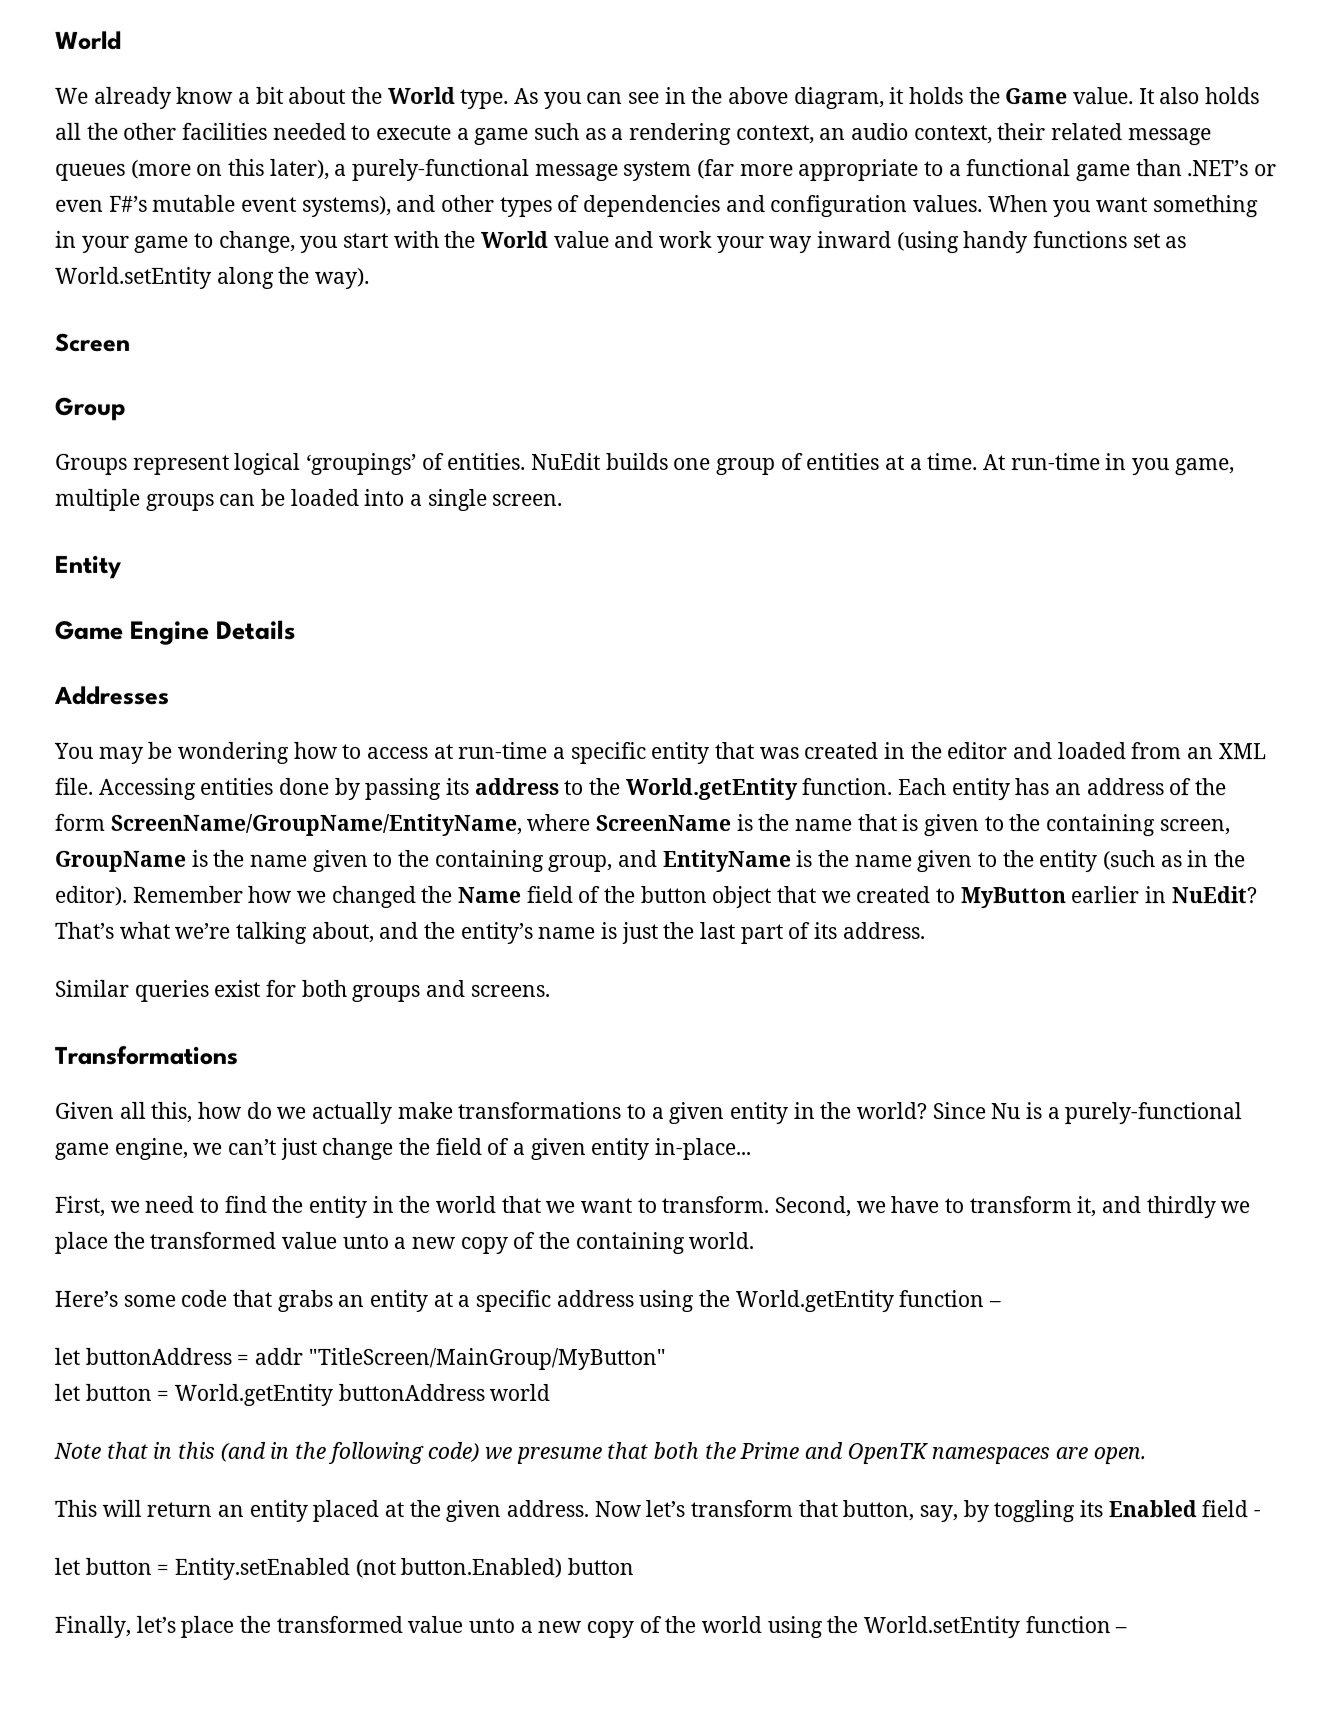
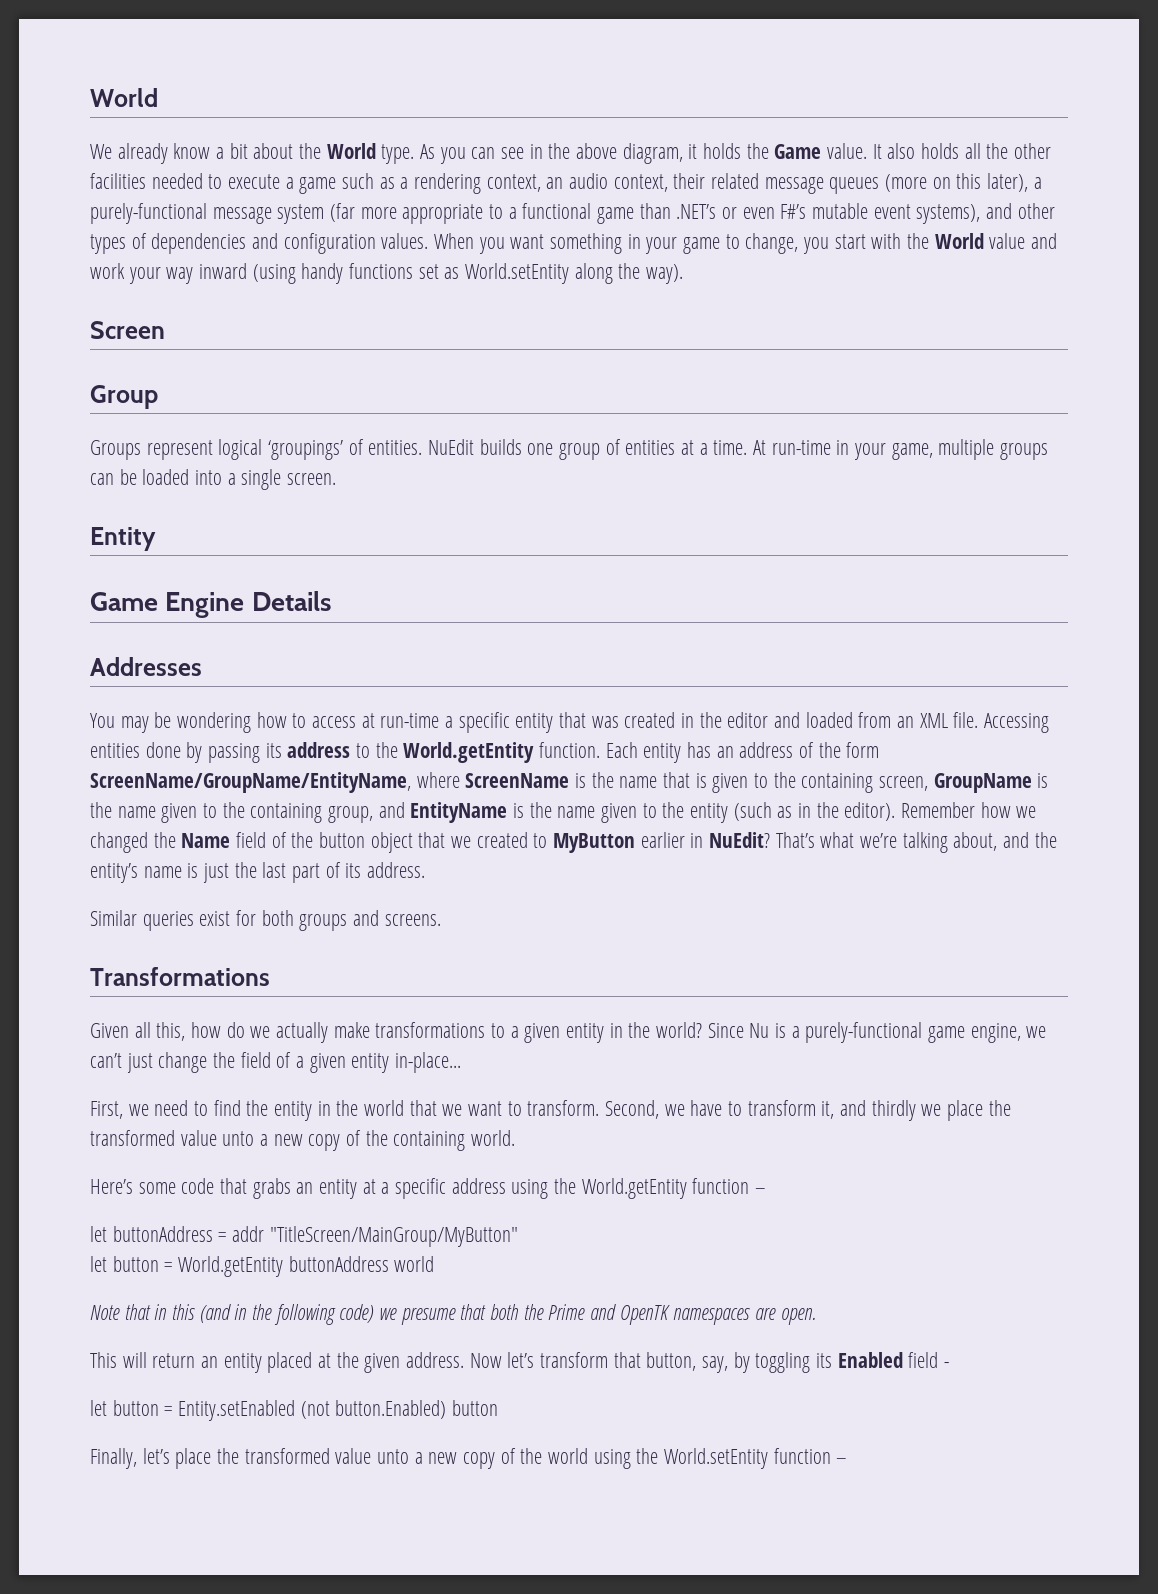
- At run-time in you game, multiple groups can be loaded into a single screen.
+ At run-time in your game, multiple groups can be loaded into a single screen.

